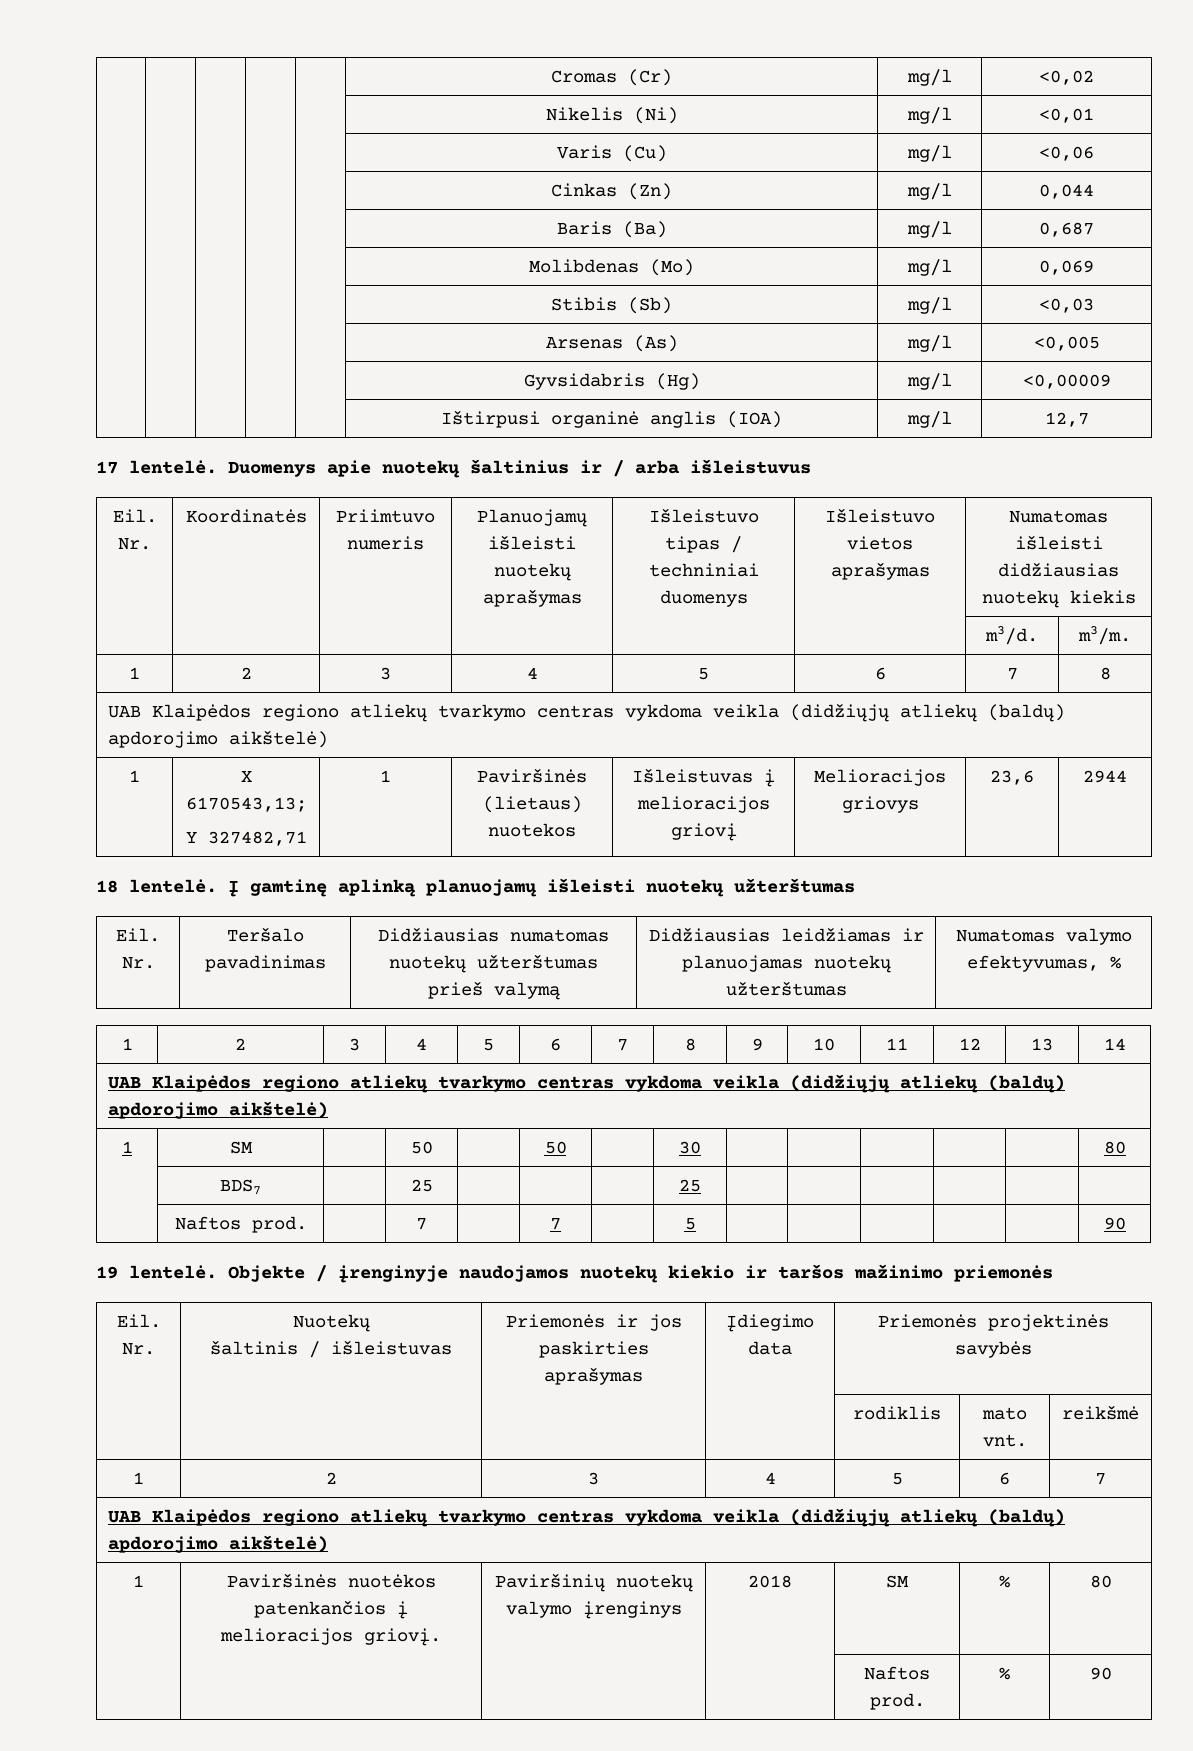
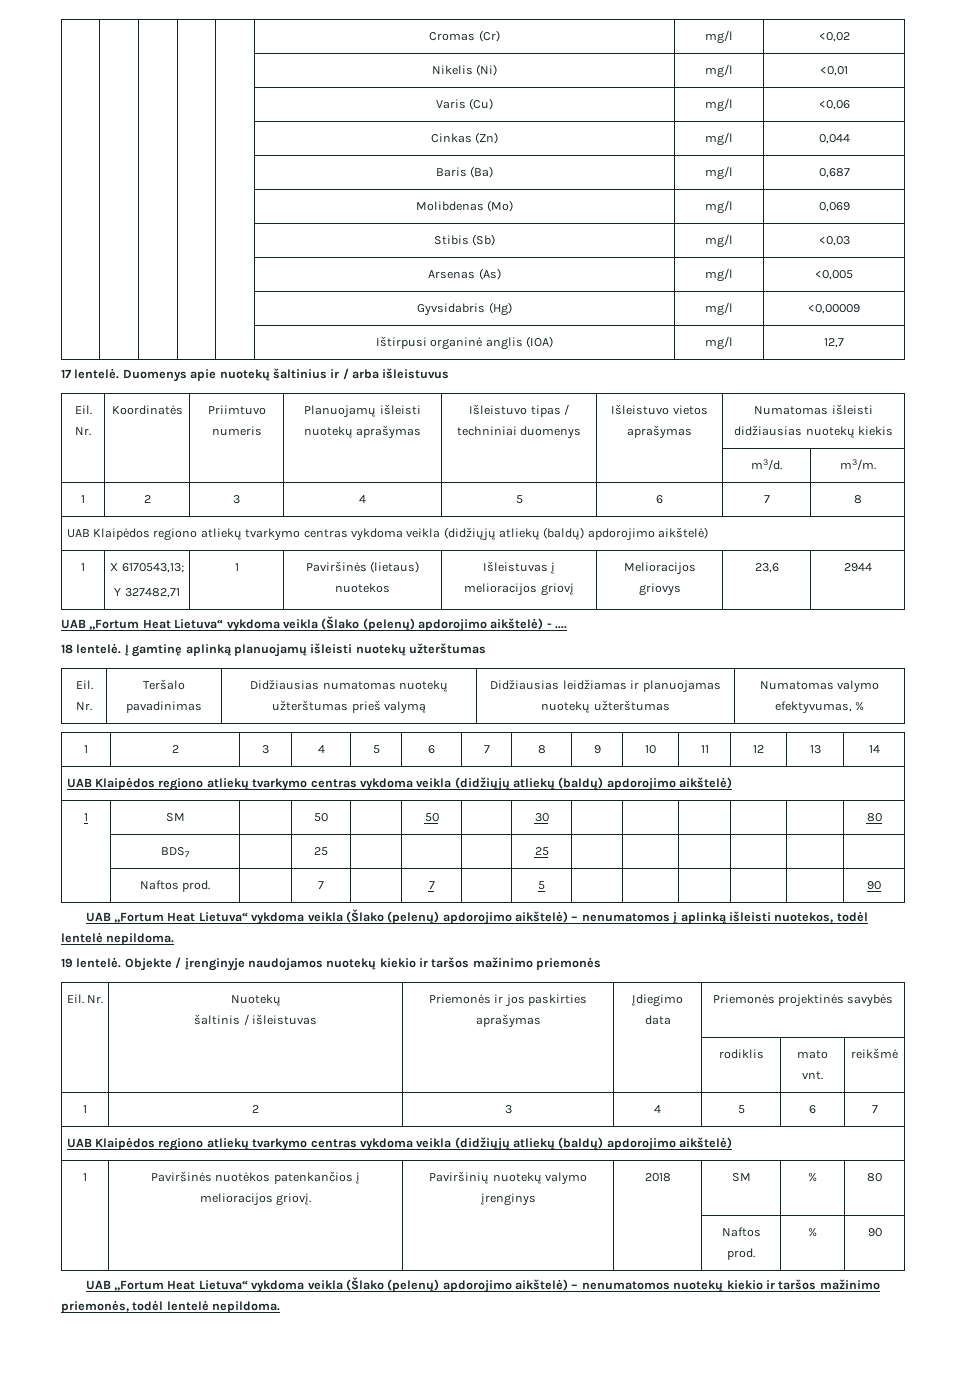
+ UAB „Fortum Heat Lietuva“ vykdoma veikla (Šlako (pelenų) apdorojimo aikštelė) - ....
+ UAB „Fortum Heat Lietuva“ vykdoma veikla (Šlako (pelenų) apdorojimo aikštelė) – nenumatomos į aplinką išleisti nuotekos, todėl lentelė nepildoma.
+ UAB „Fortum Heat Lietuva“ vykdoma veikla (Šlako (pelenų) apdorojimo aikštelė) – nenumatomos nuotekų kiekio ir taršos mažinimo priemonės, todėl lentelė nepildoma.

